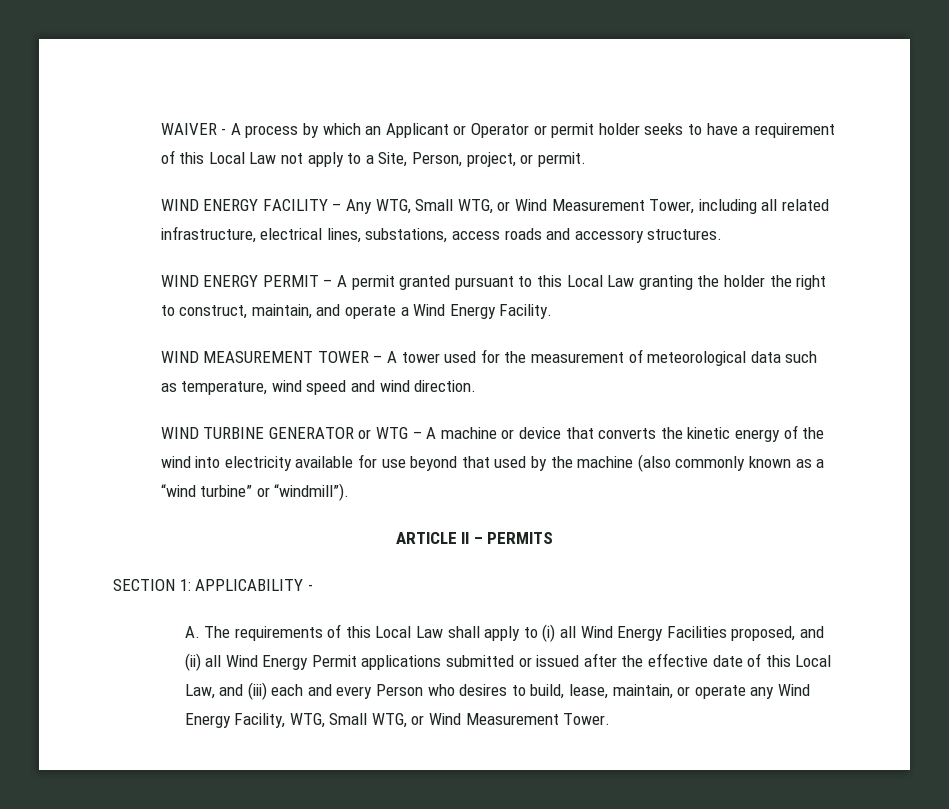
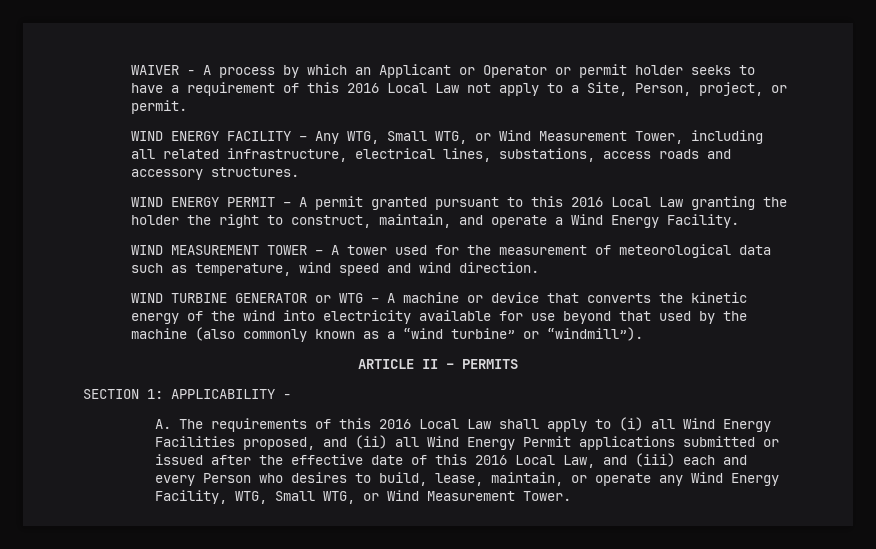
- WAIVER - A process by which an Applicant or Operator or permit holder seeks to have a requirement of this Local Law not apply to a Site, Person, project, or permit.
+ WAIVER - A process by which an Applicant or Operator or permit holder seeks to have a requirement of this 2016 Local Law not apply to a Site, Person, project, or permit.
- WIND ENERGY PERMIT – A permit granted pursuant to this Local Law granting the holder the right to construct, maintain, and operate a Wind Energy Facility.
+ WIND ENERGY PERMIT – A permit granted pursuant to this 2016 Local Law granting the holder the right to construct, maintain, and operate a Wind Energy Facility.
- A. The requirements of this Local Law shall apply to (i) all Wind Energy Facilities proposed, and (ii) all Wind Energy Permit applications submitted or issued after the effective date of this Local Law, and (iii) each and every Person who desires to build, lease, maintain, or operate any Wind Energy Facility, WTG, Small WTG, or Wind Measurement Tower.
+ A. The requirements of this 2016 Local Law shall apply to (i) all Wind Energy Facilities proposed, and (ii) all Wind Energy Permit applications submitted or issued after the effective date of this 2016 Local Law, and (iii) each and every Person who desires to build, lease, maintain, or operate any Wind Energy Facility, WTG, Small WTG, or Wind Measurement Tower.

